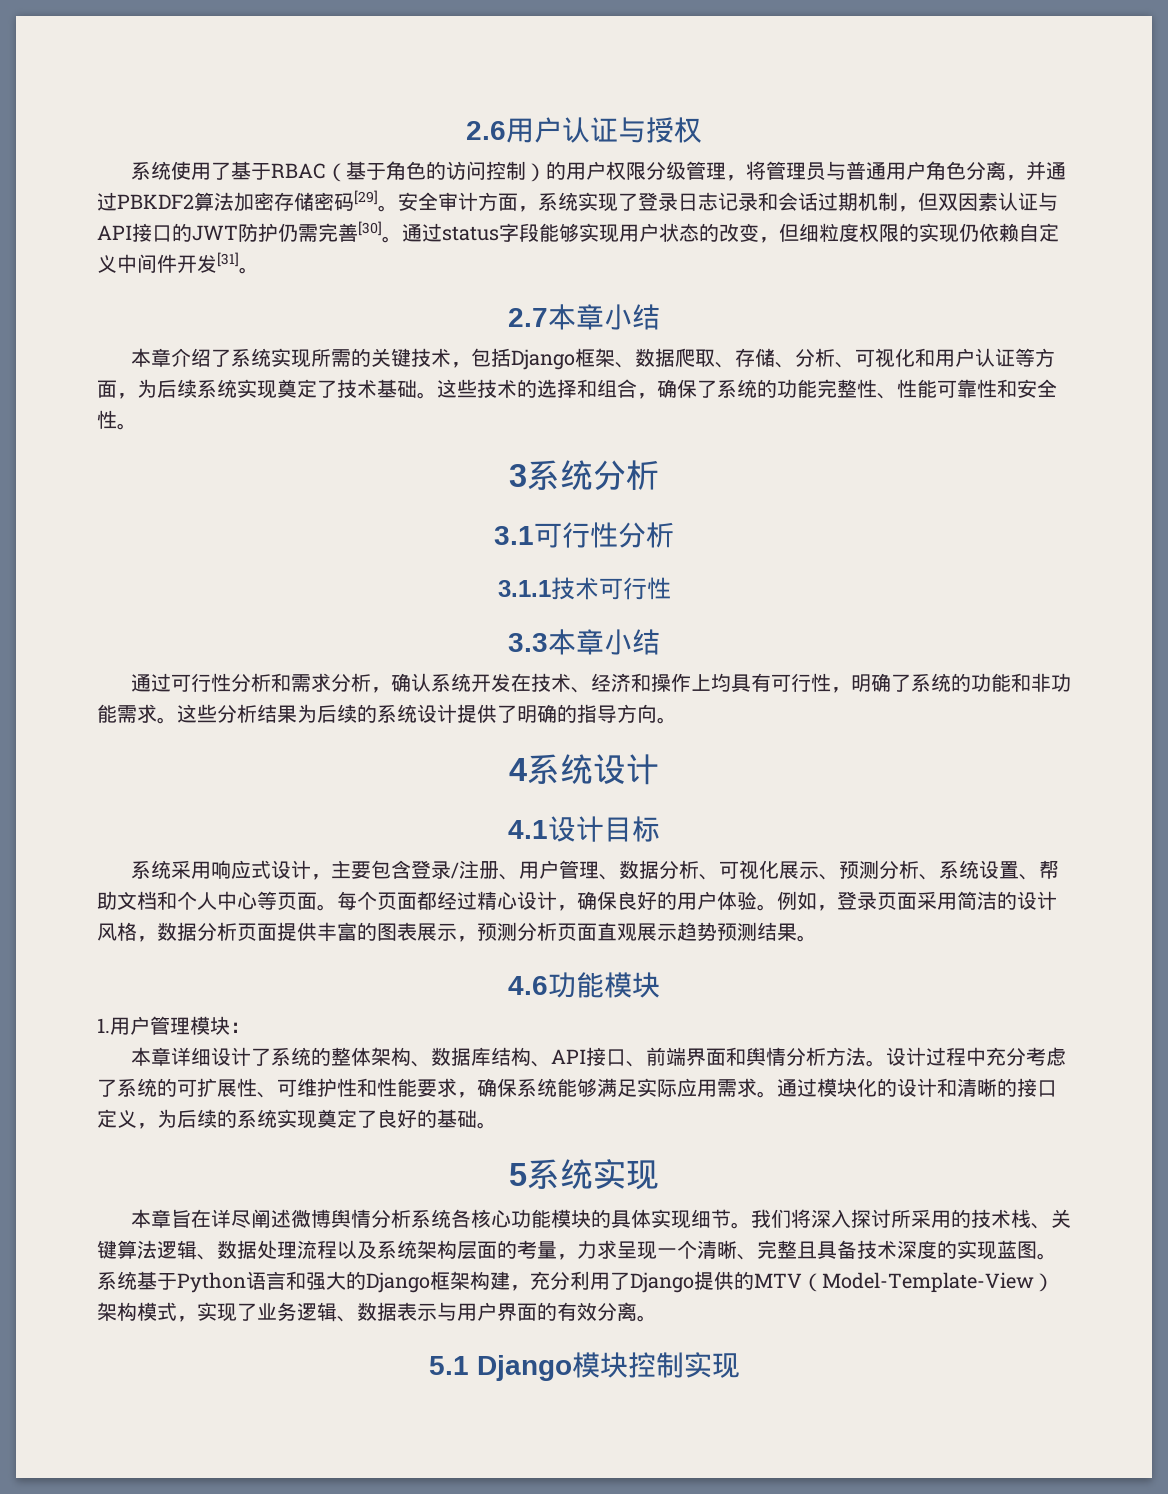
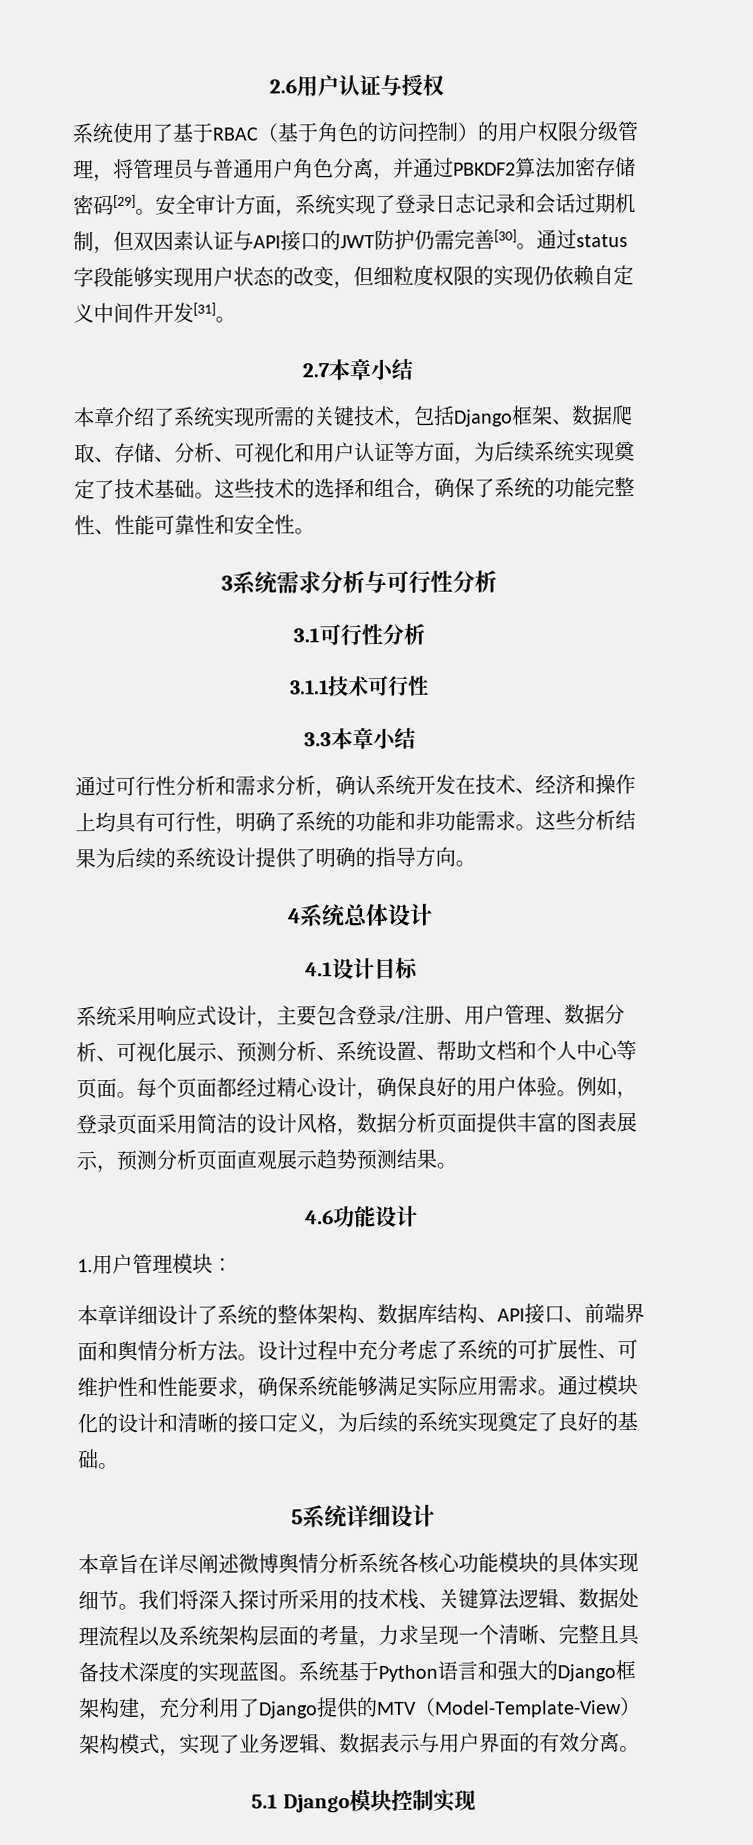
- 3系统分析
+ 3系统需求分析与可行性分析
- 4系统设计
+ 4系统总体设计
- 4.6功能模块
+ 4.6功能设计
- 5系统实现
+ 5系统详细设计

